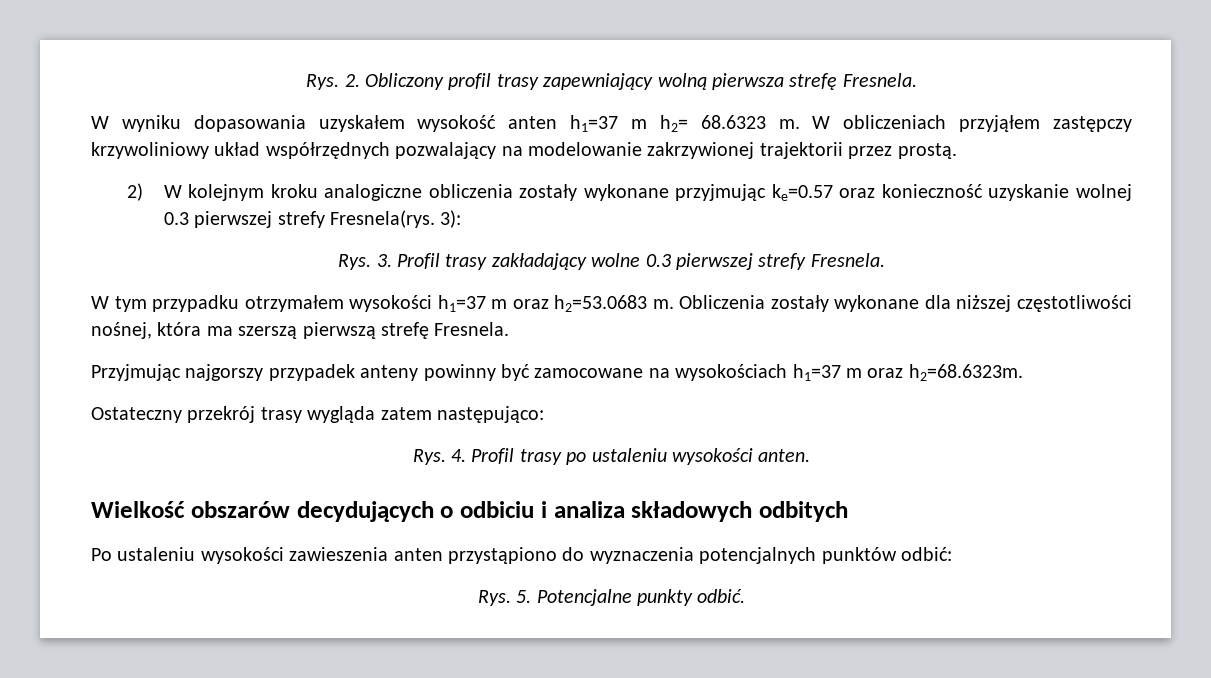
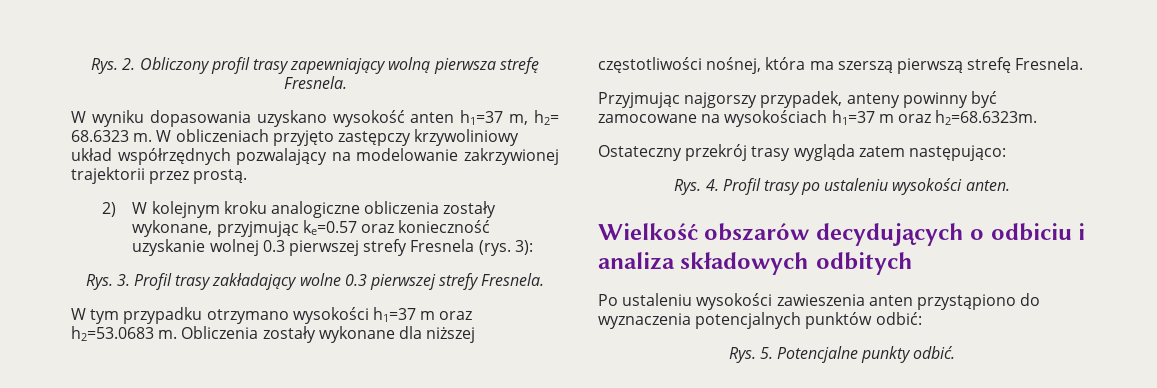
- W wyniku dopasowania uzyskałem wysokość anten h1=37 m h2= 68.6323 m.
+ W wyniku dopasowania uzyskano wysokość anten h1=37 m, h2= 68.6323 m.
- W obliczeniach przyjąłem zastępczy krzywoliniowy układ współrzędnych pozwalający na modelowanie zakrzywionej trajektorii przez prostą.
+ W obliczeniach przyjęto zastępczy krzywoliniowy układ współrzędnych pozwalający na modelowanie zakrzywionej trajektorii przez prostą.
- 2) W kolejnym kroku analogiczne obliczenia zostały wykonane przyjmując ke=0.57 oraz konieczność uzyskanie wolnej 0.3 pierwszej strefy Fresnela(rys.
+ 2) W kolejnym kroku analogiczne obliczenia zostały wykonane, przyjmując ke=0.57 oraz konieczność uzyskanie wolnej 0.3 pierwszej strefy Fresnela (rys.
- W tym przypadku otrzymałem wysokości h1=37 m oraz h2=53.0683 m.
+ W tym przypadku otrzymano wysokości h1=37 m oraz h2=53.0683 m.
- Przyjmując najgorszy przypadek anteny powinny być zamocowane na wysokościach h1=37 m oraz h2=68.6323m.
+ Przyjmując najgorszy przypadek, anteny powinny być zamocowane na wysokościach h1=37 m oraz h2=68.6323m.

